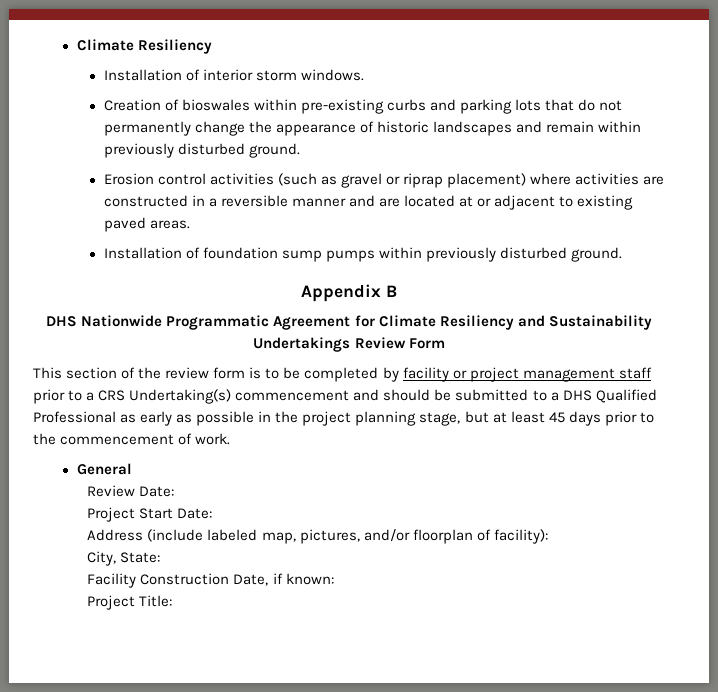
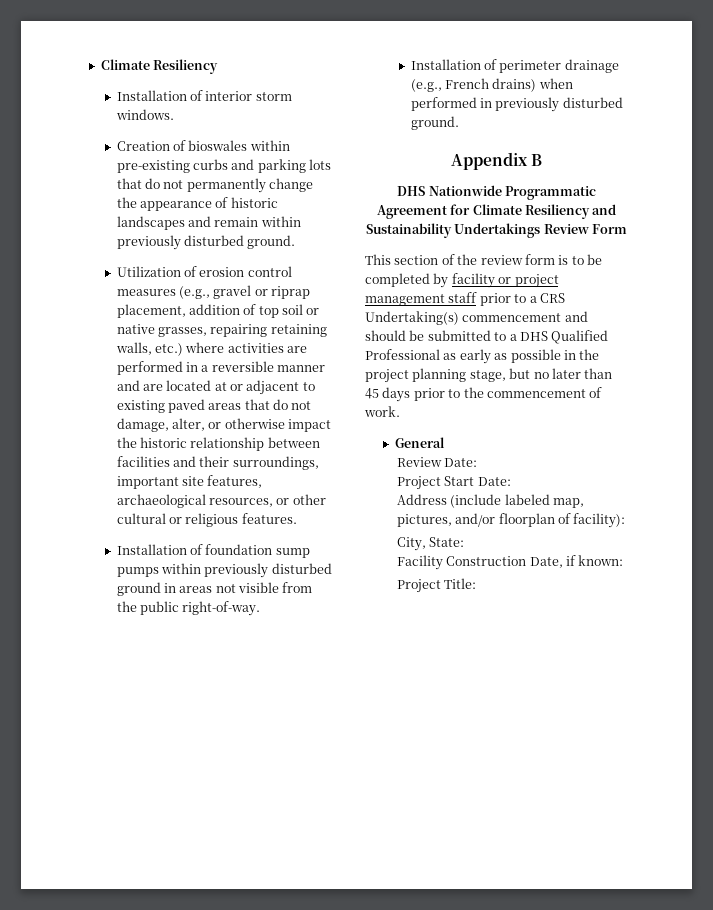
- Erosion control activities (such as gravel or riprap placement) where activities are constructed in a reversible manner and are located at or adjacent to existing paved areas.
+ Utilization of erosion control measures (e.g., gravel or riprap placement, addition of top soil or native grasses, repairing retaining walls, etc.) where activities are performed in a reversible manner and are located at or adjacent to existing paved areas that do not damage, alter, or otherwise impact the historic relationship between facilities and their surroundings, important site features, archaeological resources, or other cultural or religious features.
- Installation of foundation sump pumps within previously disturbed ground.
+ Installation of foundation sump pumps within previously disturbed ground in areas not visible from the public right-of-way.
+ Installation of perimeter drainage (e.g., French drains) when performed in previously disturbed ground.
- This section of the review form is to be completed by facility or project management staff prior to a CRS Undertaking(s) commencement and should be submitted to a DHS Qualified Professional as early as possible in the project planning stage, but at least 45 days prior to the commencement of work.
+ This section of the review form is to be completed by facility or project management staff prior to a CRS Undertaking(s) commencement and should be submitted to a DHS Qualified Professional as early as possible in the project planning stage, but no later than 45 days prior to the commencement of work.

